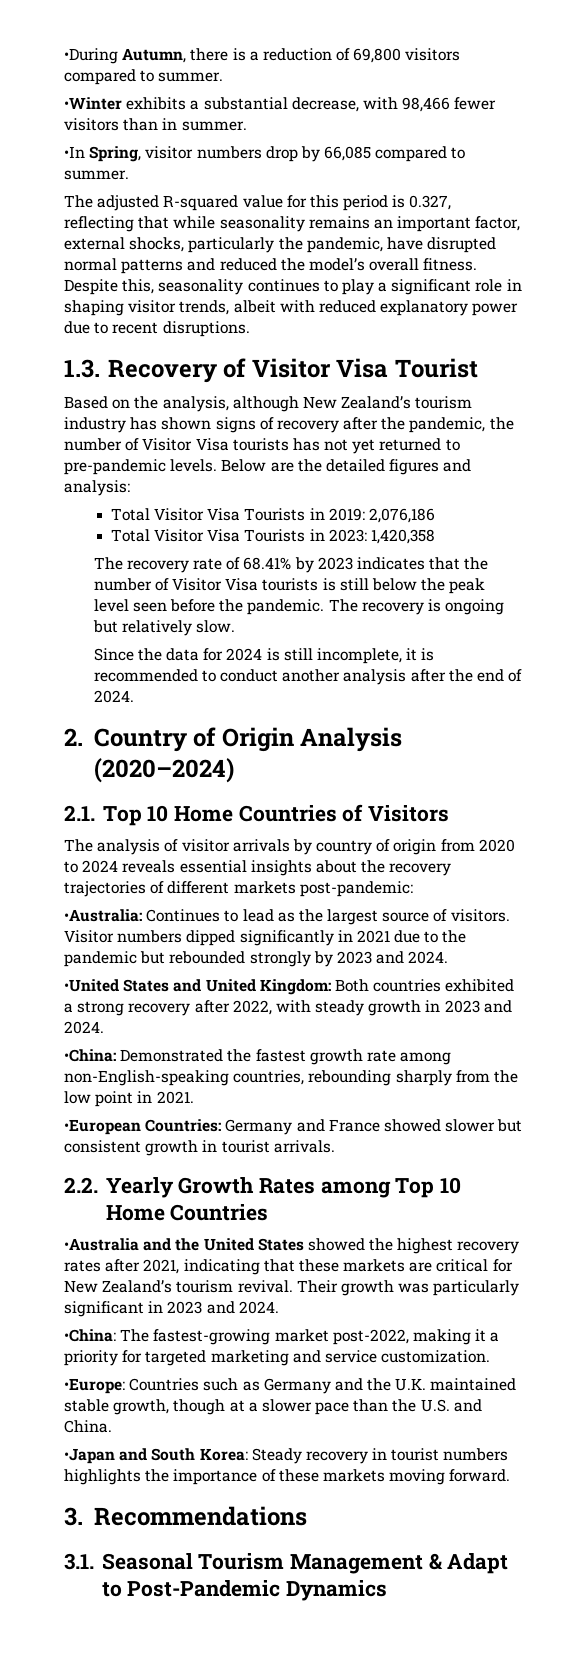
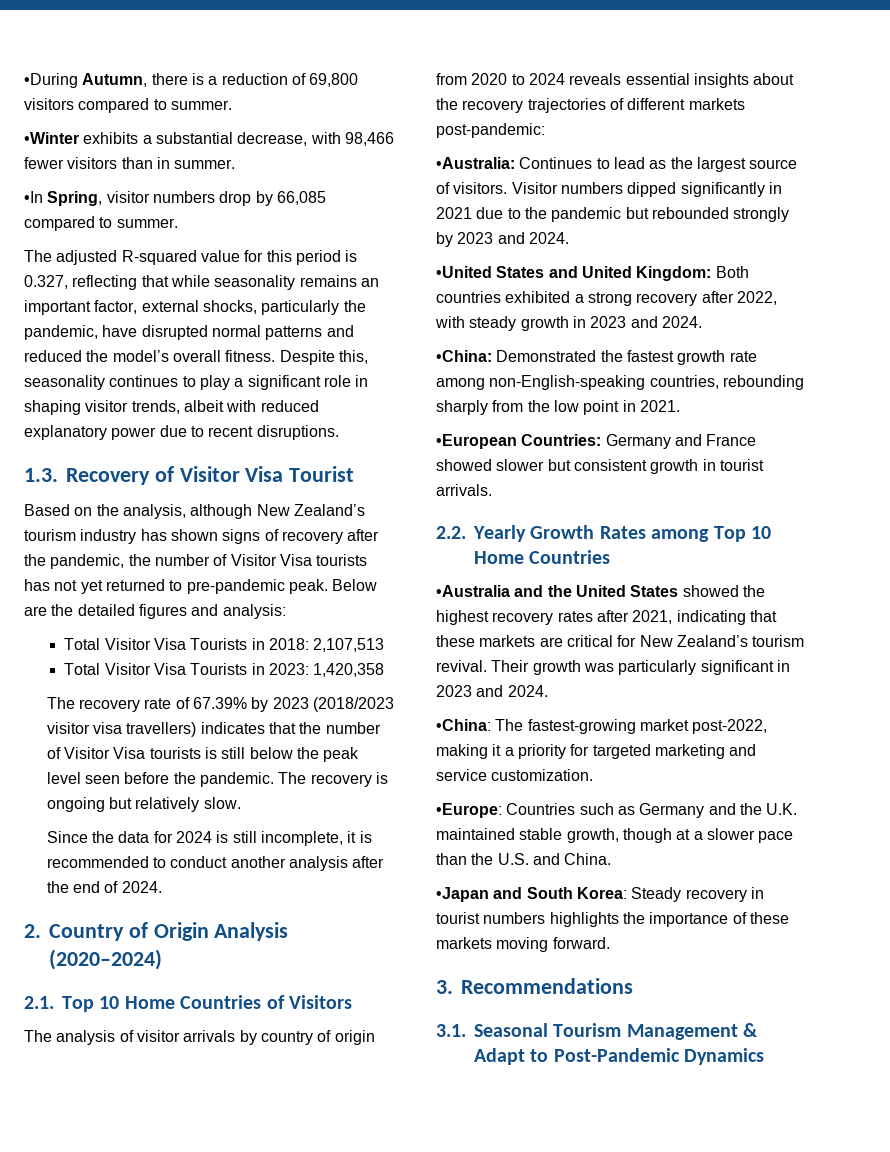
- Based on the analysis, although New Zealand’s tourism industry has shown signs of recovery after the pandemic, the number of Visitor Visa tourists has not yet returned to pre-pandemic levels.
+ Based on the analysis, although New Zealand’s tourism industry has shown signs of recovery after the pandemic, the number of Visitor Visa tourists has not yet returned to pre-pandemic peak.
- Total Visitor Visa Tourists in 2019: 2,076,186
+ Total Visitor Visa Tourists in 2018: 2,107,513
- The recovery rate of 68.41% by 2023 indicates that the number of Visitor Visa tourists is still below the peak level seen before the pandemic.
+ The recovery rate of 67.39% by 2023 (2018/2023 visitor visa travellers) indicates that the number of Visitor Visa tourists is still below the peak level seen before the pandemic.

